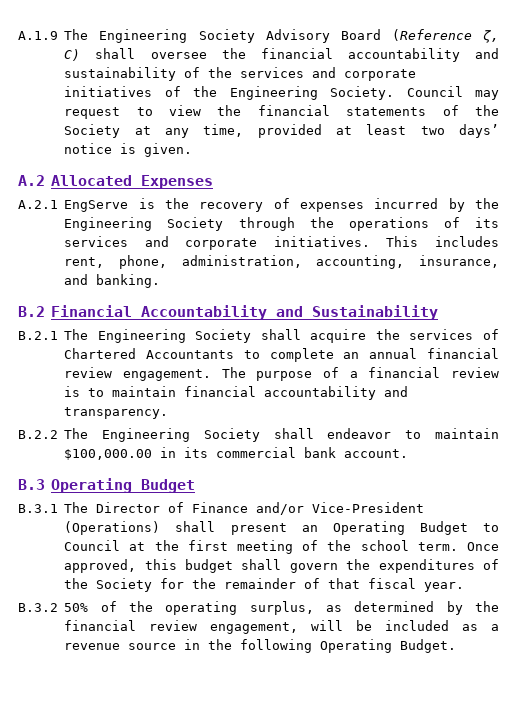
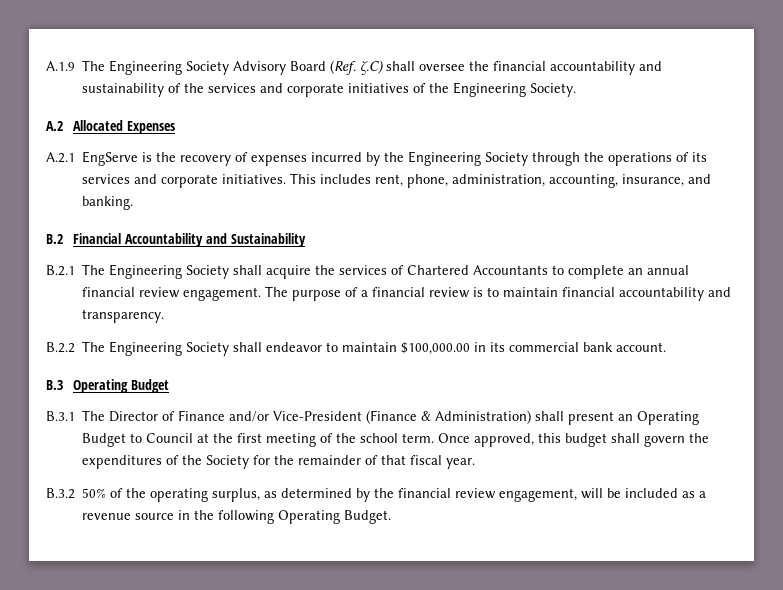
- A.1.9 The Engineering Society Advisory Board (Reference ζ, C) shall oversee the financial accountability and sustainability of the services and corporate initiatives of the Engineering Society. Council may request to view the financial statements of the Society at any time, provided at least two days’ notice is given.
+ A.1.9 The Engineering Society Advisory Board (Ref. ζ.C) shall oversee the financial accountability and sustainability of the services and corporate initiatives of the Engineering Society.
- B.3.1 The Director of Finance and/or Vice-President (Operations) shall present an Operating Budget to Council at the first meeting of the school term.
+ B.3.1 The Director of Finance and/or Vice-President (Finance & Administration) shall present an Operating Budget to Council at the first meeting of the school term.

